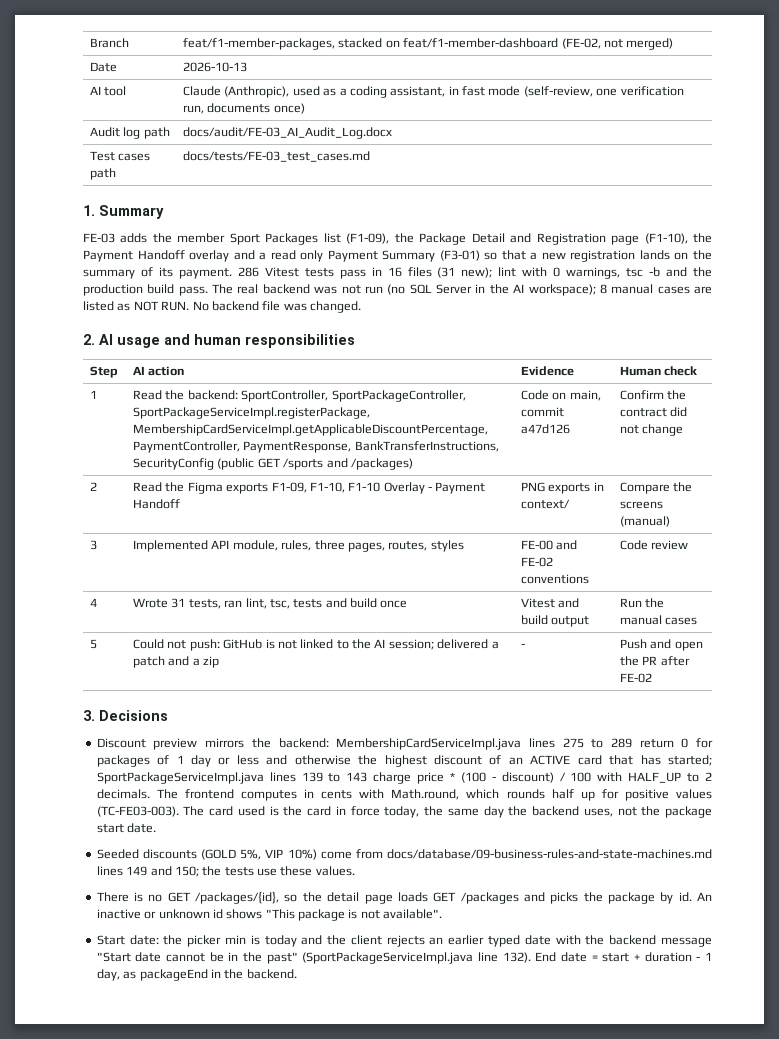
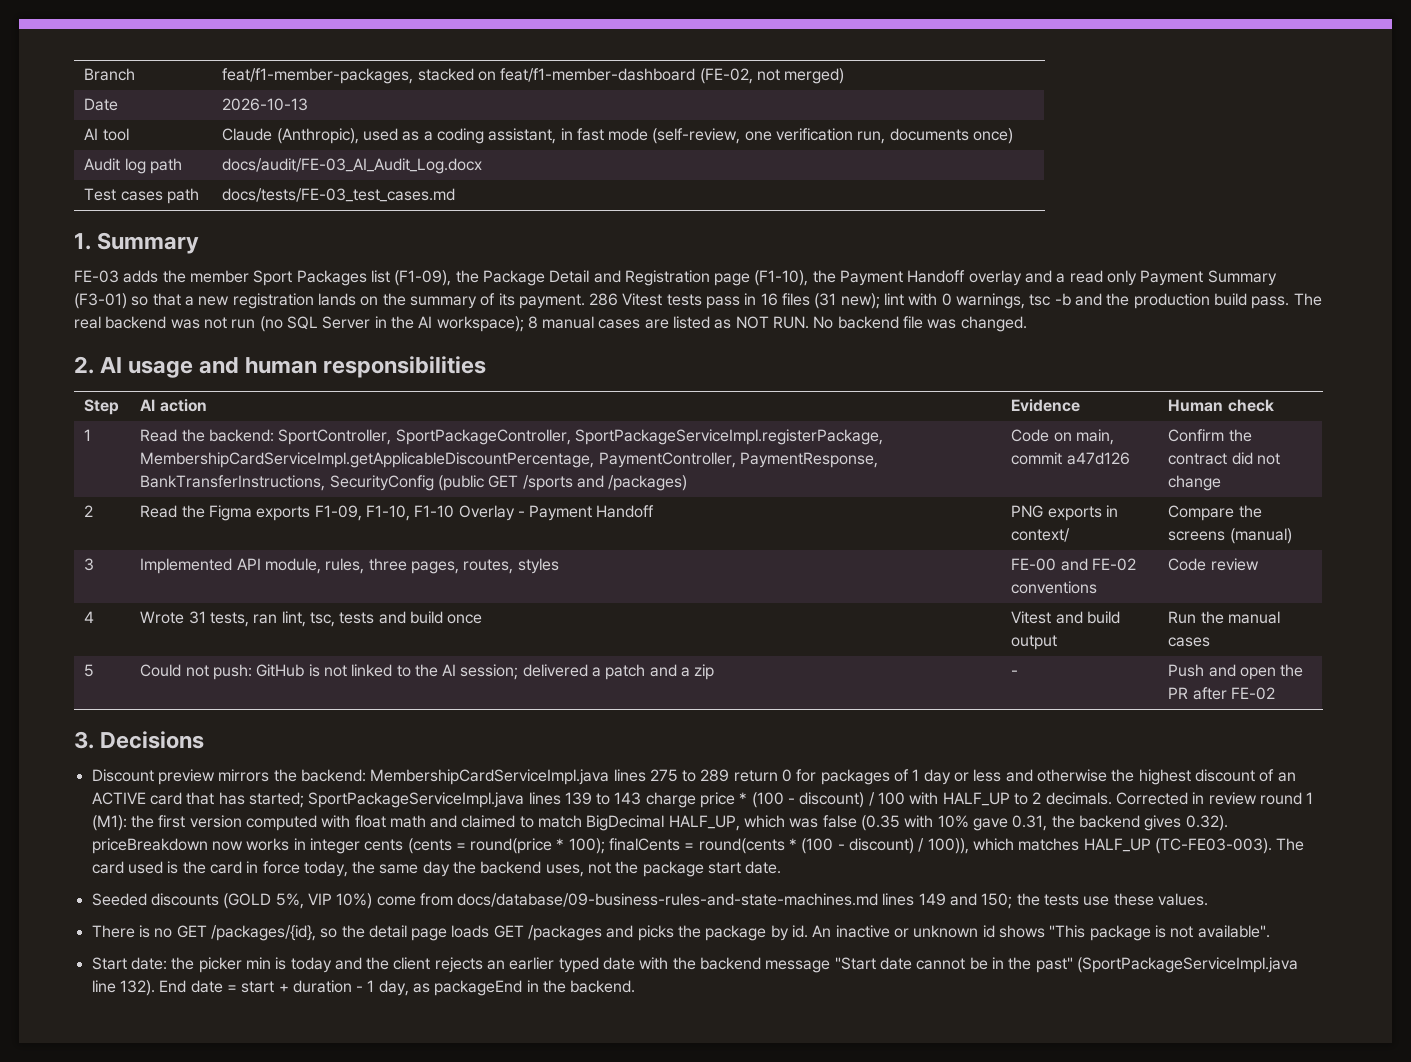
- The frontend computes in cents with Math.round, which rounds half up for positive values (TC-FE03-003).
+ Corrected in review round 1 (M1): the first version computed with float math and claimed to match BigDecimal HALF_UP, which was false (0.35 with 10% gave 0.31, the backend gives 0.32). priceBreakdown now works in integer cents (cents = round(price * 100); finalCents = round(cents * (100 - discount) / 100)), which matches HALF_UP (TC-FE03-003).

